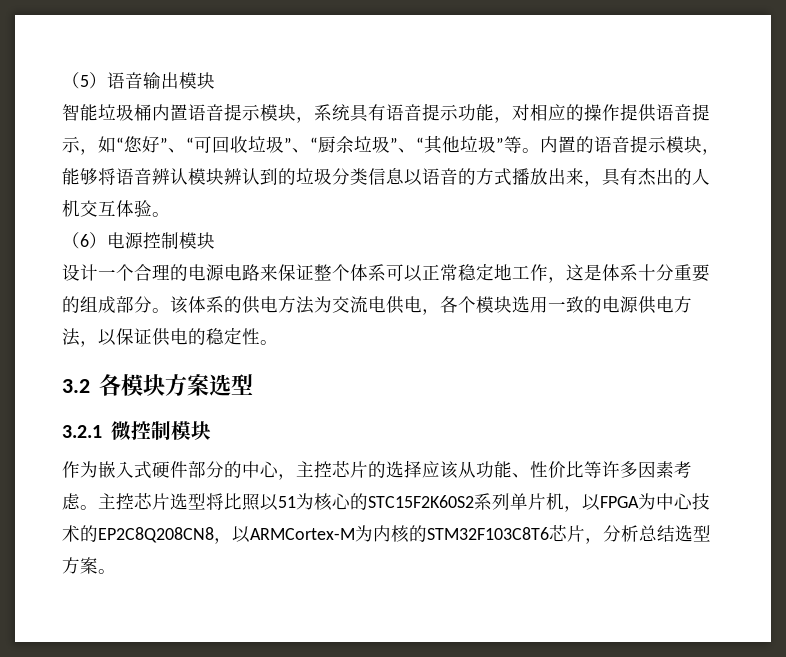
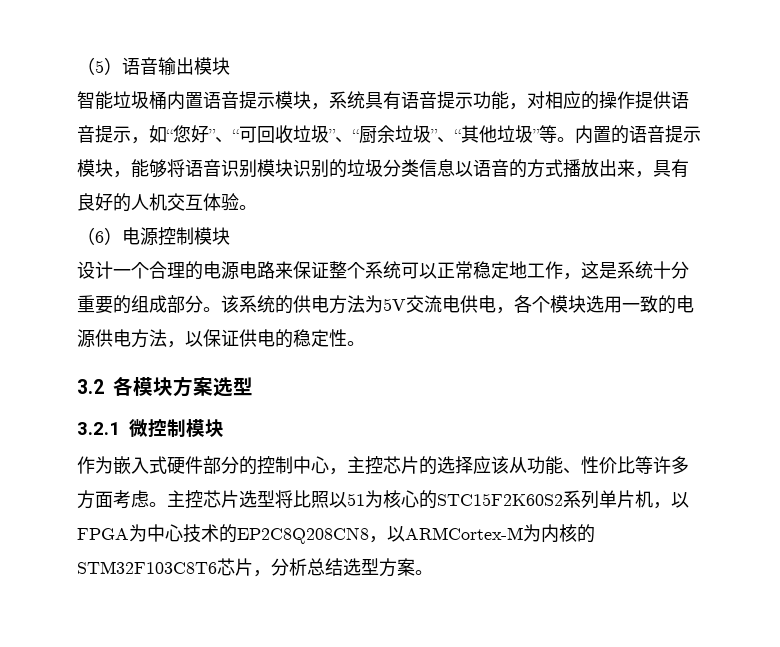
- 内置的语音提示模块，能够将语音辨认模块辨认到的垃圾分类信息以语音的方式播放出来，具有杰出的人机交互体验。
+ 内置的语音提示模块，能够将语音识别模块识别的垃圾分类信息以语音的方式播放出来，具有良好的人机交互体验。
- 设计一个合理的电源电路来保证整个体系可以正常稳定地工作，这是体系十分重要的组成部分。
+ 设计一个合理的电源电路来保证整个系统可以正常稳定地工作，这是系统十分重要的组成部分。
- 该体系的供电方法为交流电供电，各个模块选用一致的电源供电方法，以保证供电的稳定性。
+ 该系统的供电方法为5V交流电供电，各个模块选用一致的电源供电方法，以保证供电的稳定性。
- 作为嵌入式硬件部分的中心，主控芯片的选择应该从功能、性价比等许多因素考虑。
+ 作为嵌入式硬件部分的控制中心，主控芯片的选择应该从功能、性价比等许多方面考虑。

